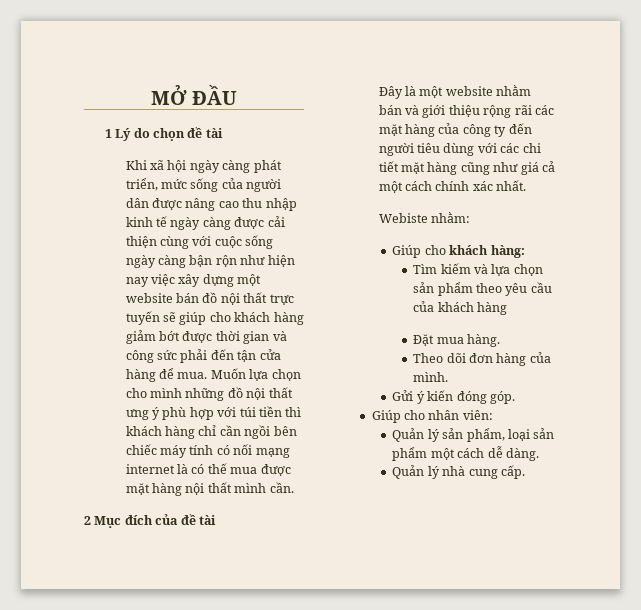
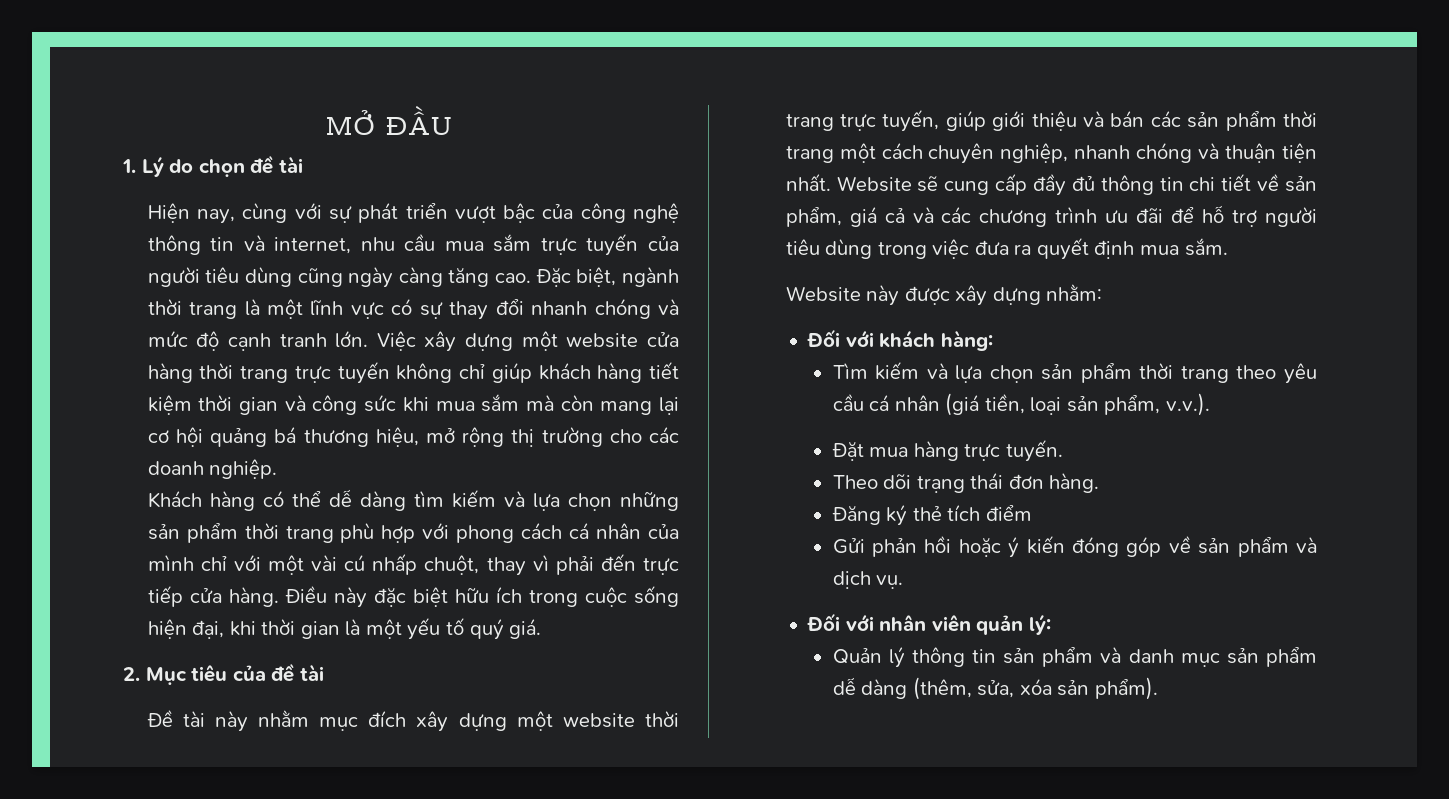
- 1 Lý do chọn đề tài
+ 1. Lý do chọn đề tài
- Khi xã hội ngày càng phát triển, mức sống của người dân được nâng cao thu nhập kinh tế ngày càng được cải thiện cùng với cuộc sống ngày càng bận rộn như hiện nay việc xây dựng một website bán đồ nội thất trực tuyến sẽ giúp cho khách hàng giảm bớt được thời gian và công sức phải đến tận cửa hàng để mua. Muốn lựa chọn cho mình những đồ nội thất ưng ý phù hợp với túi tiền thì khách hàng chỉ cần ngồi bên chiếc máy tính có nối mạng internet là có thế mua được mặt hàng nội thất mình cần.
- 2 Mục đích của đề tài
- Đây là một website nhằm bán và giới thiệu rộng rãi các mặt hàng của công ty đến người tiêu dùng với các chi tiết mặt hàng cũng như giá cả một cách chính xác nhất.
- Webiste nhằm:
+ Hiện nay, cùng với sự phát triển vượt bậc của công nghệ thông tin và internet, nhu cầu mua sắm trực tuyến của người tiêu dùng cũng ngày càng tăng cao. Đặc biệt, ngành thời trang là một lĩnh vực có sự thay đổi nhanh chóng và mức độ cạnh tranh lớn. Việc xây dựng một website cửa hàng thời trang trực tuyến không chỉ giúp khách hàng tiết kiệm thời gian và công sức khi mua sắm mà còn mang lại cơ hội quảng bá thương hiệu, mở rộng thị trường cho các doanh nghiệp.
+ Khách hàng có thể dễ dàng tìm kiếm và lựa chọn những sản phẩm thời trang phù hợp với phong cách cá nhân của mình chỉ với một vài cú nhấp chuột, thay vì phải đến trực tiếp cửa hàng. Điều này đặc biệt hữu ích trong cuộc sống hiện đại, khi thời gian là một yếu tố quý giá.
+ 2. Mục tiêu của đề tài
+ Đề tài này nhằm mục đích xây dựng một website thời trang trực tuyến, giúp giới thiệu và bán các sản phẩm thời trang một cách chuyên nghiệp, nhanh chóng và thuận tiện nhất. Website sẽ cung cấp đầy đủ thông tin chi tiết về sản phẩm, giá cả và các chương trình ưu đãi để hỗ trợ người tiêu dùng trong việc đưa ra quyết định mua sắm.
+ Website này được xây dựng nhằm:
- Giúp cho khách hàng:
+ Đối với khách hàng:
- Tìm kiếm và lựa chọn sản phẩm theo yêu cầu của khách hàng
+ Tìm kiếm và lựa chọn sản phẩm thời trang theo yêu cầu cá nhân (giá tiền, loại sản phẩm, v.v.).
- Đặt mua hàng.
+ Đặt mua hàng trực tuyến.
- Theo dõi đơn hàng của mình.
- Gửi ý kiến đóng góp.
- Giúp cho nhân viên:
- Quản lý sản phẩm, loại sản phẩm một cách dễ dàng.
- Quản lý nhà cung cấp.
+ Theo dõi trạng thái đơn hàng.
+ Đăng ký thẻ tích điểm
+ Gửi phản hồi hoặc ý kiến đóng góp về sản phẩm và dịch vụ.
+ Đối với nhân viên quản lý:
+ Quản lý thông tin sản phẩm và danh mục sản phẩm dễ dàng (thêm, sửa, xóa sản phẩm).

